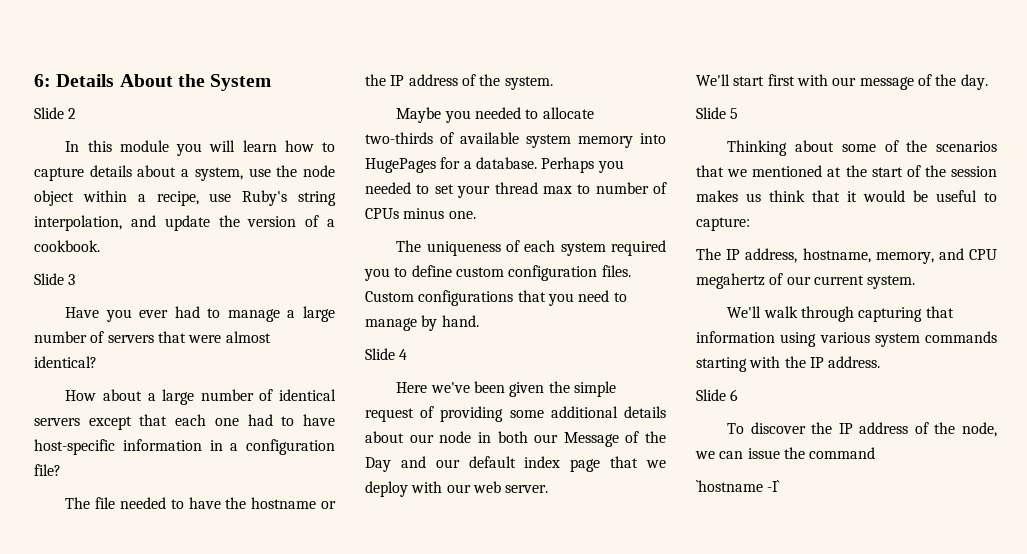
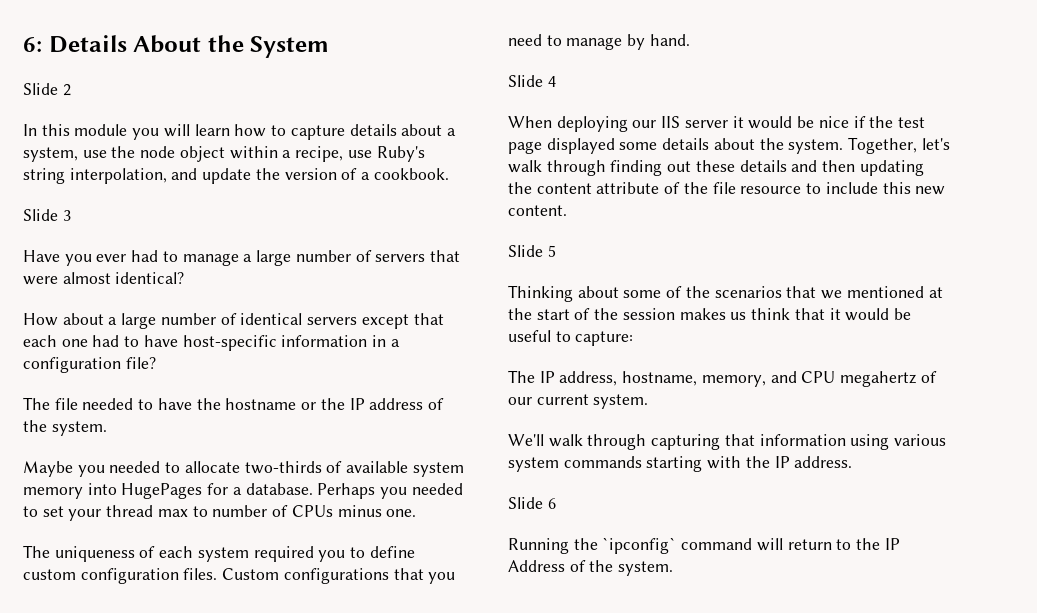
- Here we've been given the simple request of providing some additional details about our node in both our Message of the Day and our default index page that we deploy with our web server.
- We'll start first with our message of the day.
+ When deploying our IIS server it would be nice if the test page displayed some details about the system. Together, let's walk through finding out these details and then updating the content attribute of the file resource to include this new content.
- To discover the IP address of the node, we can issue the command
- `hostname -I`
+ Running the `ipconfig` command will return to the IP Address of the system.

